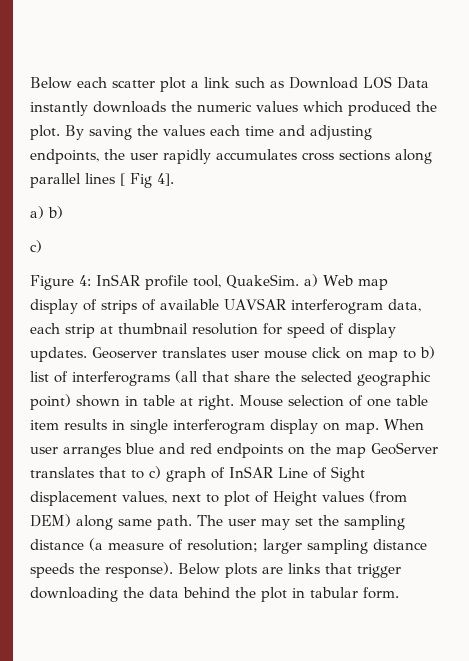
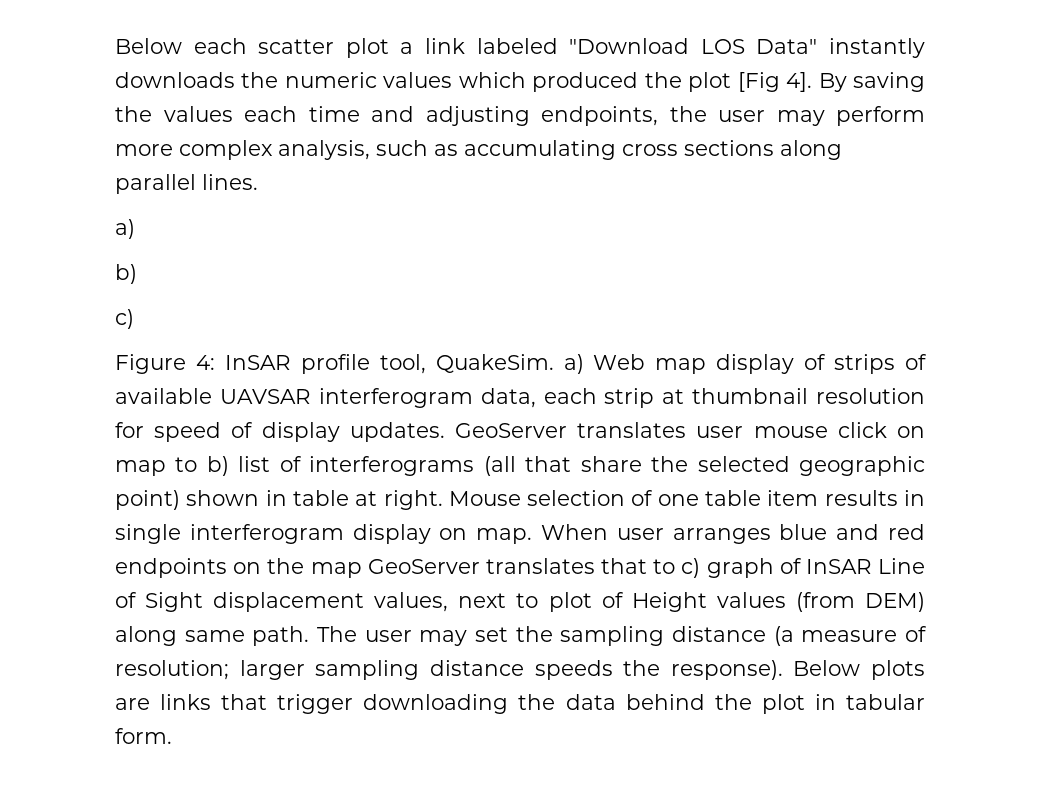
- Below each scatter plot a link such as Download LOS Data instantly downloads the numeric values which produced the plot.
+ Below each scatter plot a link labeled "Download LOS Data" instantly downloads the numeric values which produced the plot [Fig 4].
- By saving the values each time and adjusting endpoints, the user rapidly accumulates cross sections along parallel lines [ Fig 4].
- a) b)
+ By saving the values each time and adjusting endpoints, the user may perform more complex analysis, such as accumulating cross sections along parallel lines.
+ a)
+ b)
- Geoserver translates user mouse click on map to b) list of interferograms (all that share the selected geographic point) shown in table at right.
+ GeoServer translates user mouse click on map to b) list of interferograms (all that share the selected geographic point) shown in table at right.

